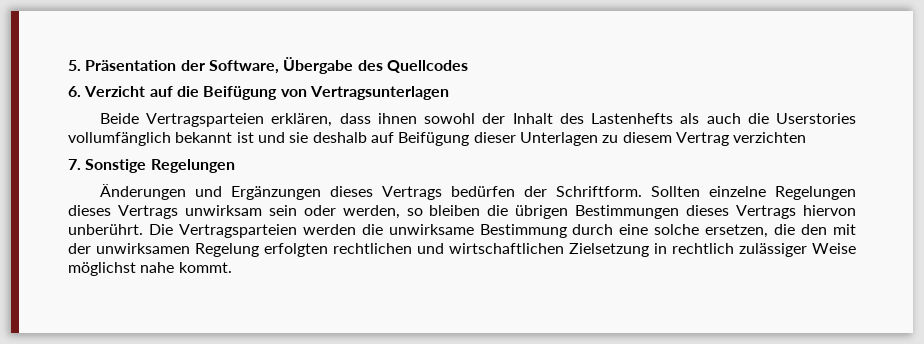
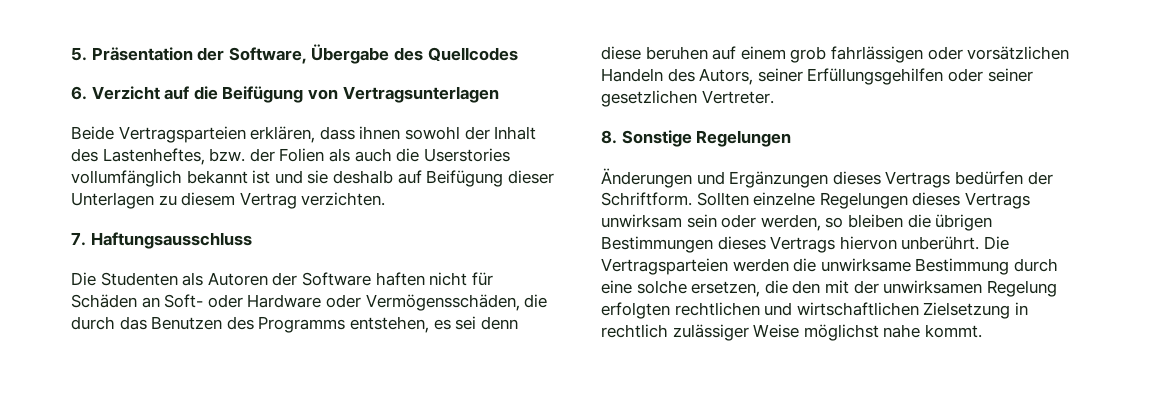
- Beide Vertragsparteien erklären, dass ihnen sowohl der Inhalt des Lastenhefts als auch die Userstories vollumfänglich bekannt ist und sie deshalb auf Beifügung dieser Unterlagen zu diesem Vertrag verzichten
+ Beide Vertragsparteien erklären, dass ihnen sowohl der Inhalt des Lastenheftes, bzw. der Folien als auch die Userstories vollumfänglich bekannt ist und sie deshalb auf Beifügung dieser Unterlagen zu diesem Vertrag verzichten.
- 7. Sonstige Regelungen
+ 7. Haftungsausschluss
+ Die Studenten als Autoren der Software haften nicht für Schäden an Soft- oder Hardware oder Vermögensschäden, die durch das Benutzen des Programms entstehen, es sei denn diese beruhen auf einem grob fahrlässigen oder vorsätzlichen Handeln des Autors, seiner Erfüllungsgehilfen oder seiner gesetzlichen Vertreter.
+ 8. Sonstige Regelungen

